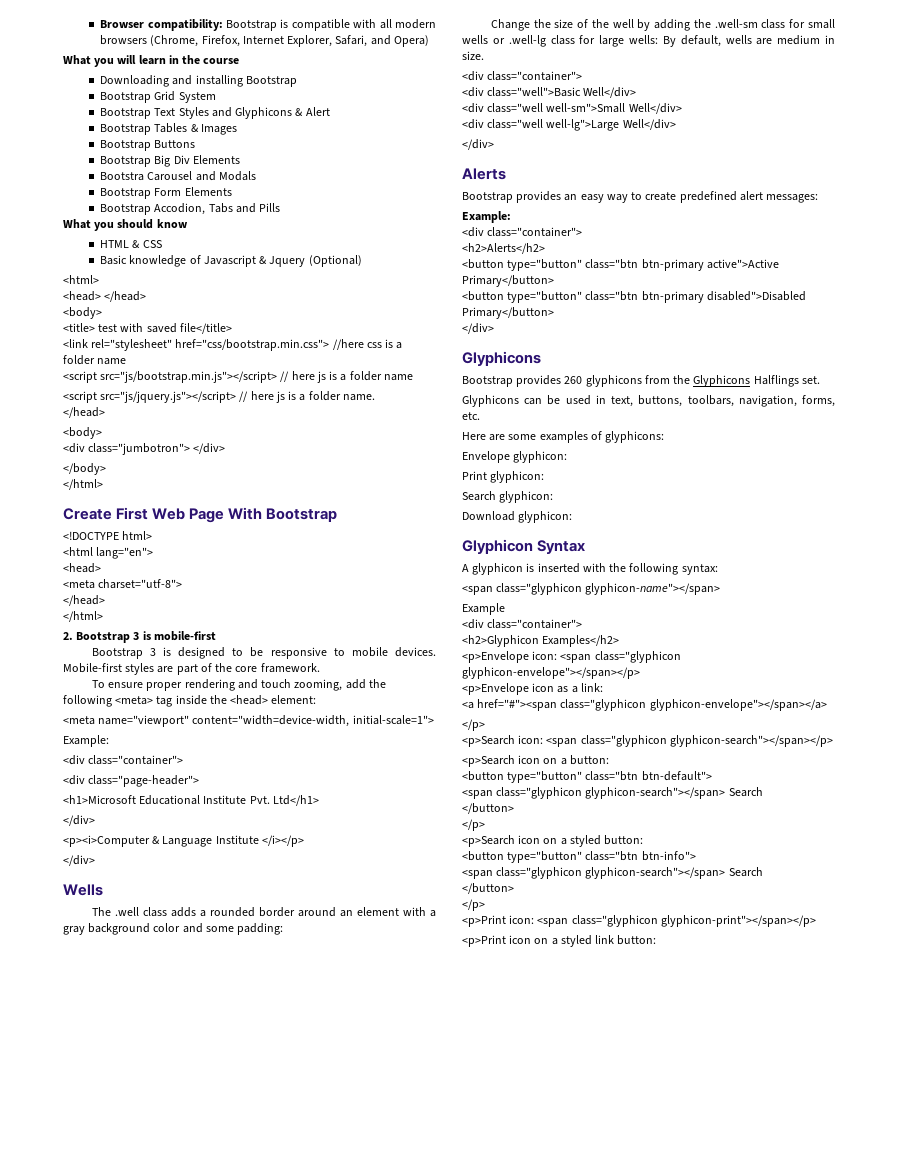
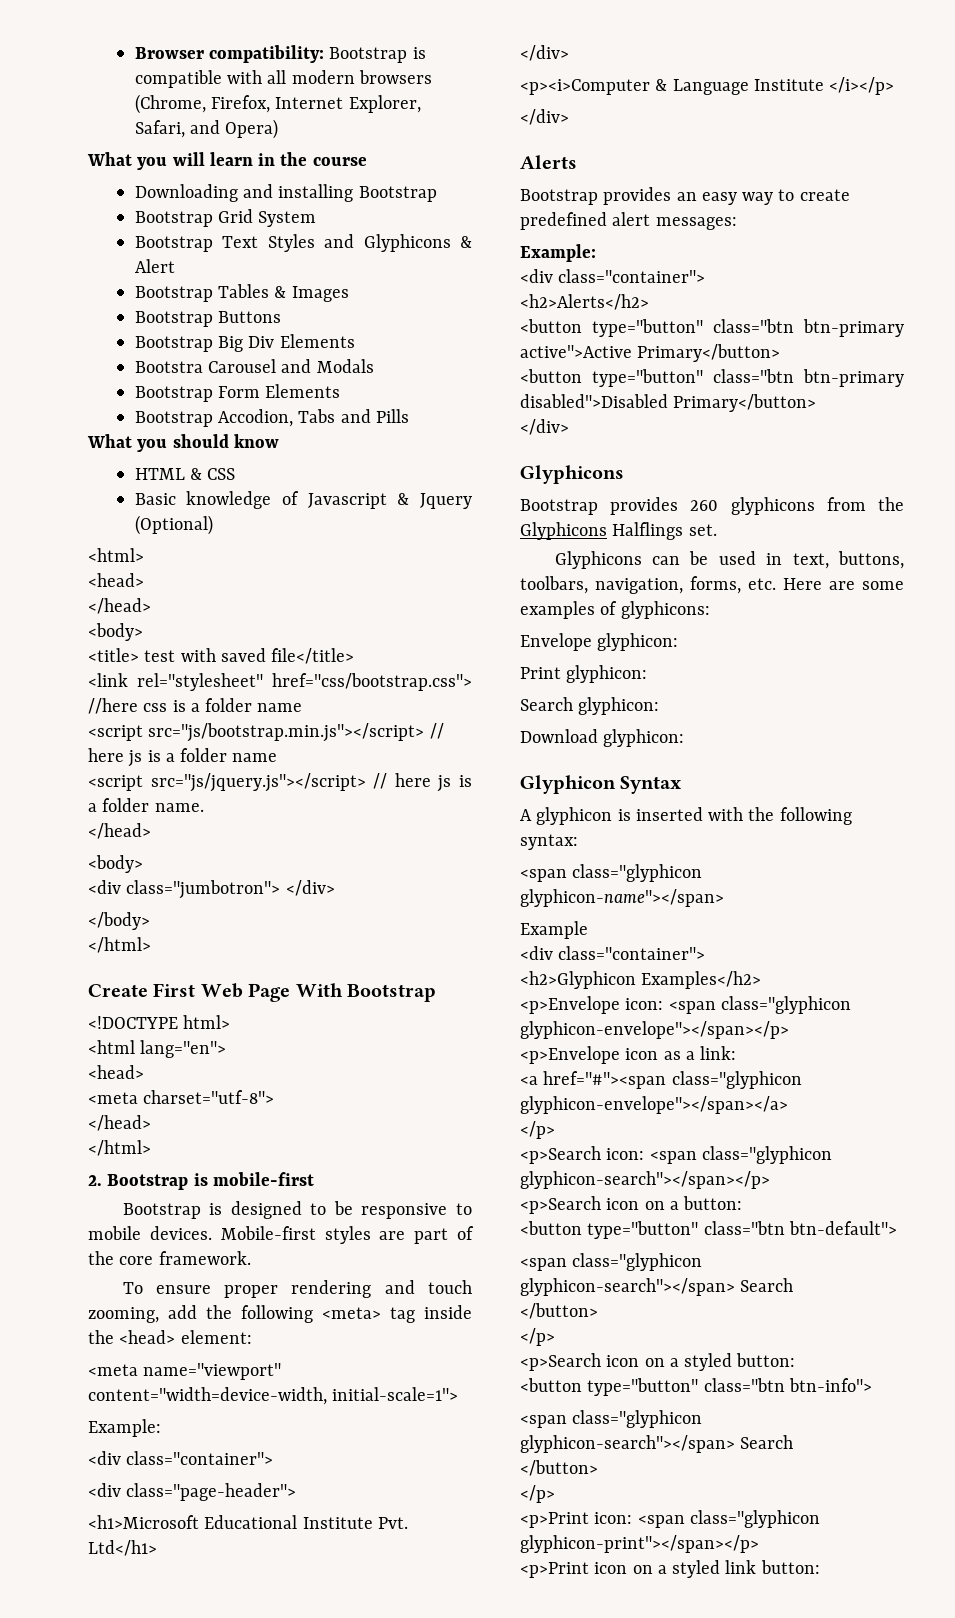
  <html>
- <head> </head>
+ <head>
+ </head>
- <link rel="stylesheet" href="css/bootstrap.min.css"> //here css is a folder name
+ <link rel="stylesheet" href="css/bootstrap.css"> //here css is a folder name
- 2. Bootstrap 3 is mobile-first
+ 2. Bootstrap is mobile-first
- Bootstrap 3 is designed to be responsive to mobile devices.
+ Bootstrap is designed to be responsive to mobile devices.
- Wells
- The .well class adds a rounded border around an element with a gray background color and some padding:
- Change the size of the well by adding the .well-sm class for small wells or .well-lg class for large wells: By default, wells are medium in size.
- <div class="container">
- <div class="well">Basic Well</div>
- <div class="well well-sm">Small Well</div>
- <div class="well well-lg">Large Well</div>
- </div>
- Glyphicons can be used in text, buttons, toolbars, navigation, forms, etc.
- Here are some examples of glyphicons:
+ Glyphicons can be used in text, buttons, toolbars, navigation, forms, etc. Here are some examples of glyphicons:

